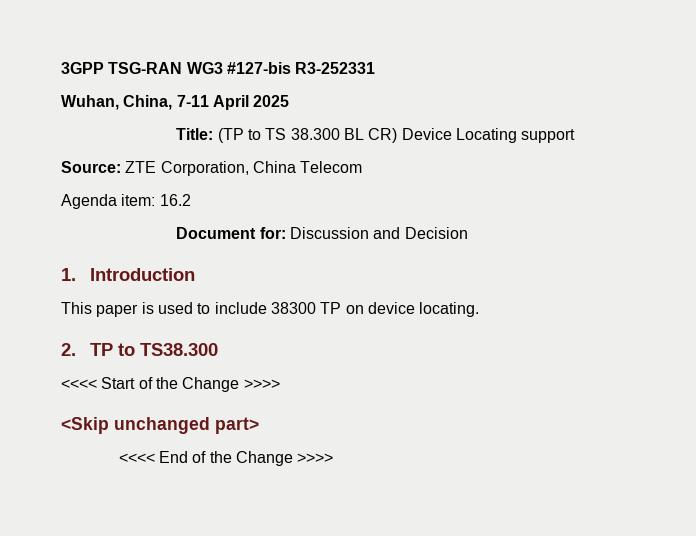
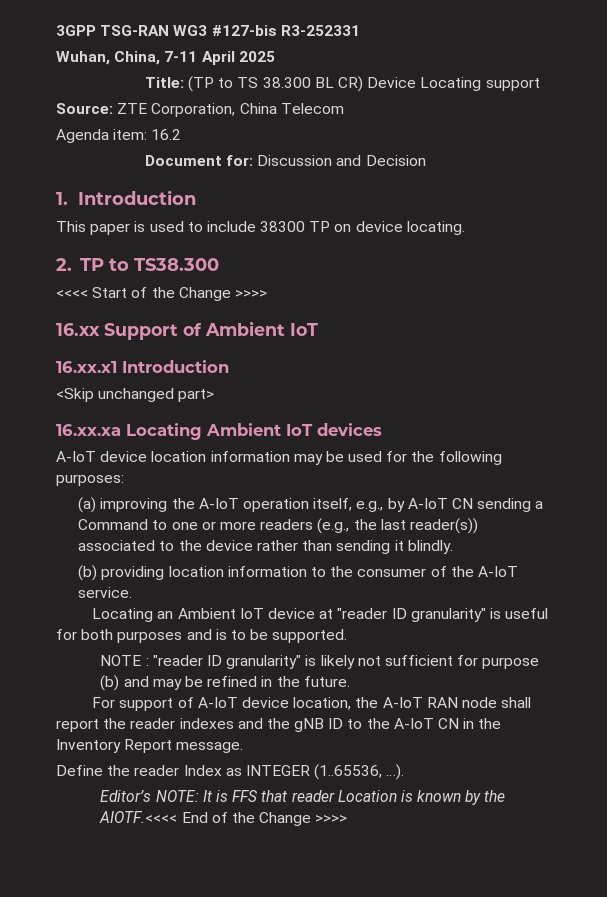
+ 16.xx Support of Ambient IoT
+ 16.xx.x1 Introduction
  <Skip unchanged part>
- <<<< End of the Change >>>>
+ 16.xx.xa Locating Ambient IoT devices
+ A-IoT device location information may be used for the following purposes:
+ (a) improving the A-IoT operation itself, e.g., by A-IoT CN sending a Command to one or more readers (e.g., the last reader(s)) associated to the device rather than sending it blindly.
+ (b) providing location information to the consumer of the A-IoT service.
+ Locating an Ambient IoT device at "reader ID granularity" is useful for both purposes and is to be supported.
+ NOTE : "reader ID granularity" is likely not sufficient for purpose (b) and may be refined in the future.
+ For support of A-IoT device location, the A-IoT RAN node shall report the reader indexes and the gNB ID to the A-IoT CN in the Inventory Report message.
+ Define the reader Index as INTEGER (1..65536, …).
+ Editor’s NOTE: It is FFS that reader Location is known by the AIOTF.<<<< End of the Change >>>>

